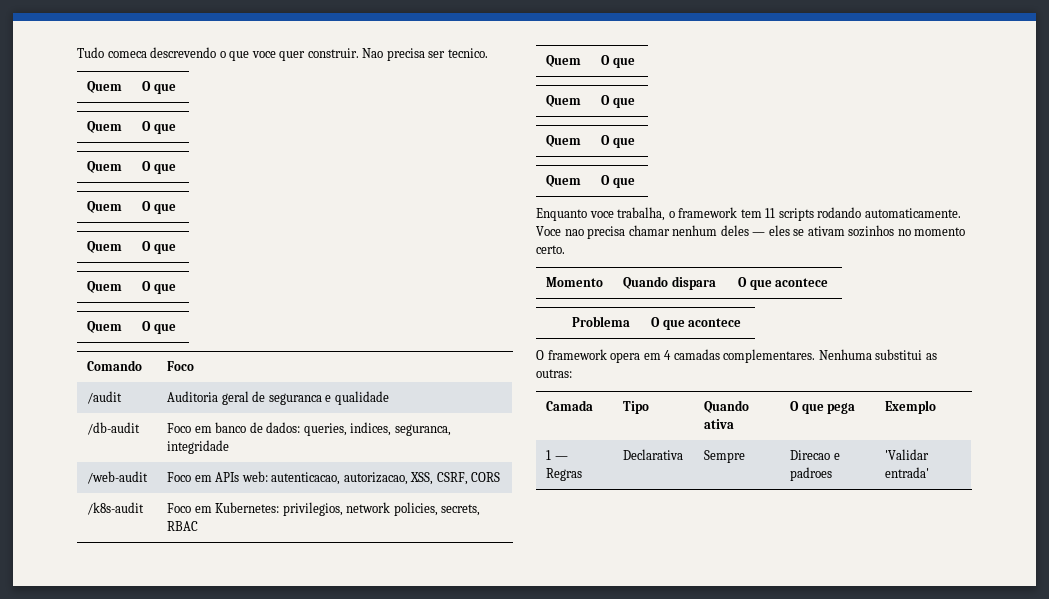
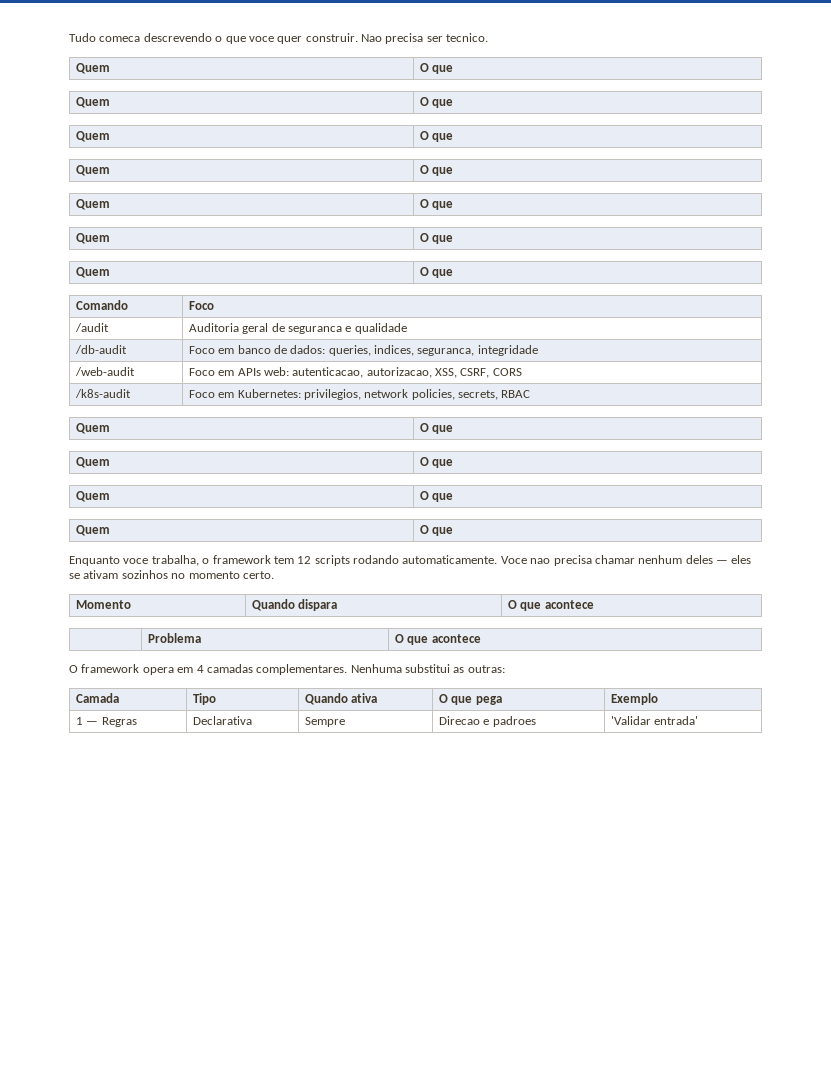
- Enquanto voce trabalha, o framework tem 11 scripts rodando automaticamente.
+ Enquanto voce trabalha, o framework tem 12 scripts rodando automaticamente.

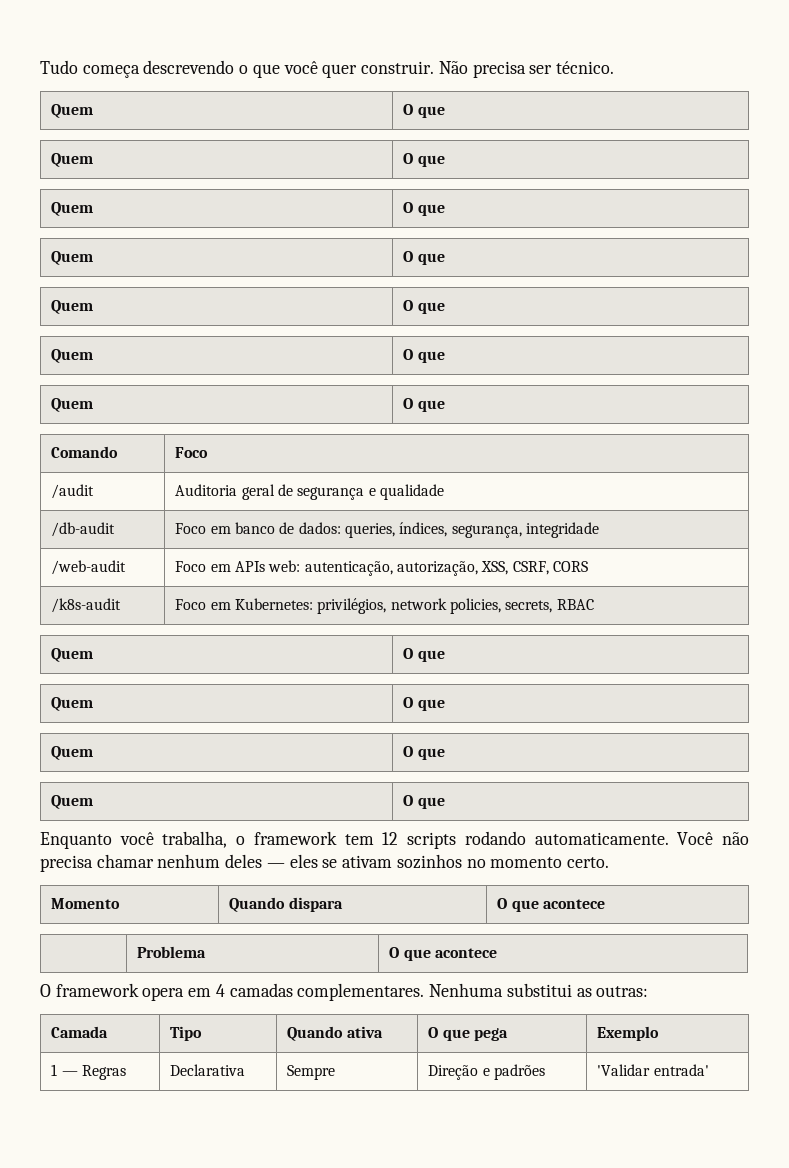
- Tudo comeca descrevendo o que voce quer construir.
+ Tudo começa descrevendo o que você quer construir.
- Nao precisa ser tecnico.
+ Não precisa ser técnico.
- /audit | Auditoria geral de seguranca e qualidade
+ /audit | Auditoria geral de segurança e qualidade
- /db-audit | Foco em banco de dados: queries, indices, seguranca, integridade
+ /db-audit | Foco em banco de dados: queries, índices, segurança, integridade
- /web-audit | Foco em APIs web: autenticacao, autorizacao, XSS, CSRF, CORS
+ /web-audit | Foco em APIs web: autenticação, autorização, XSS, CSRF, CORS
- /k8s-audit | Foco em Kubernetes: privilegios, network policies, secrets, RBAC
+ /k8s-audit | Foco em Kubernetes: privilégios, network policies, secrets, RBAC
- Enquanto voce trabalha, o framework tem 12 scripts rodando automaticamente.
+ Enquanto você trabalha, o framework tem 12 scripts rodando automaticamente.
- Voce nao precisa chamar nenhum deles — eles se ativam sozinhos no momento certo.
+ Você não precisa chamar nenhum deles — eles se ativam sozinhos no momento certo.
- 1 — Regras | Declarativa | Sempre | Direcao e padroes | 'Validar entrada'
+ 1 — Regras | Declarativa | Sempre | Direção e padrões | 'Validar entrada'

